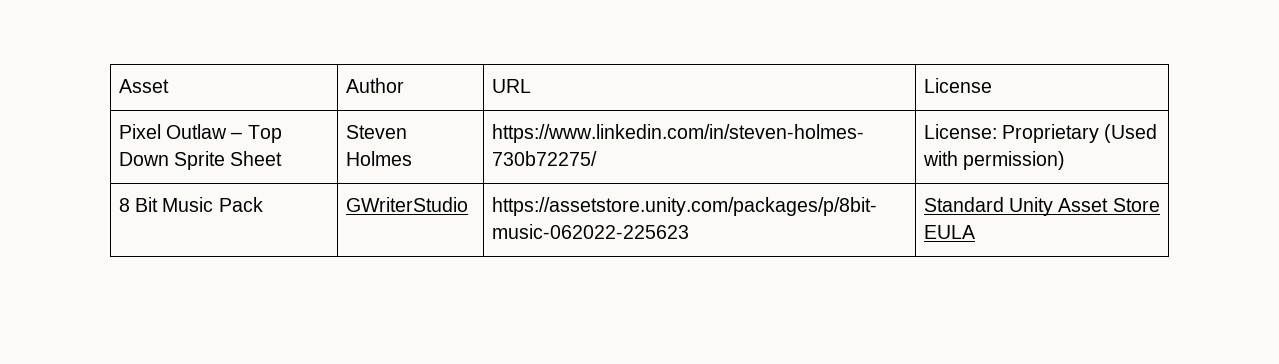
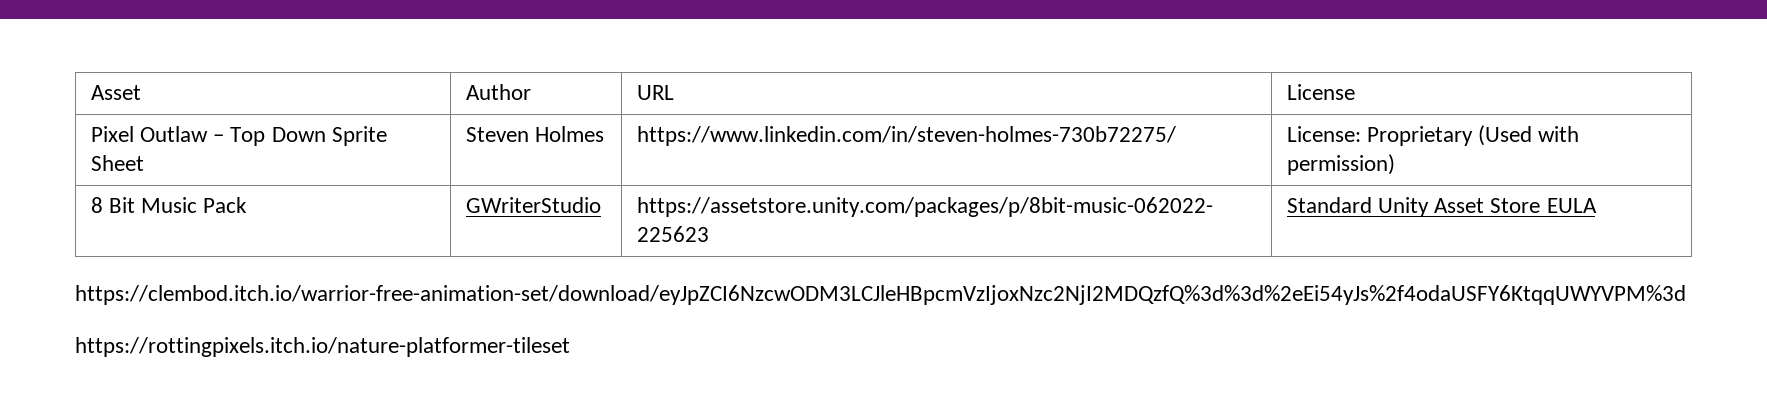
+ https://clembod.itch.io/warrior-free-animation-set/download/eyJpZCI6NzcwODM3LCJleHBpcmVzIjoxNzc2NjI2MDQzfQ%3d%3d%2eEi54yJs%2f4odaUSFY6KtqqUWYVPM%3d
+ https://rottingpixels.itch.io/nature-platformer-tileset

